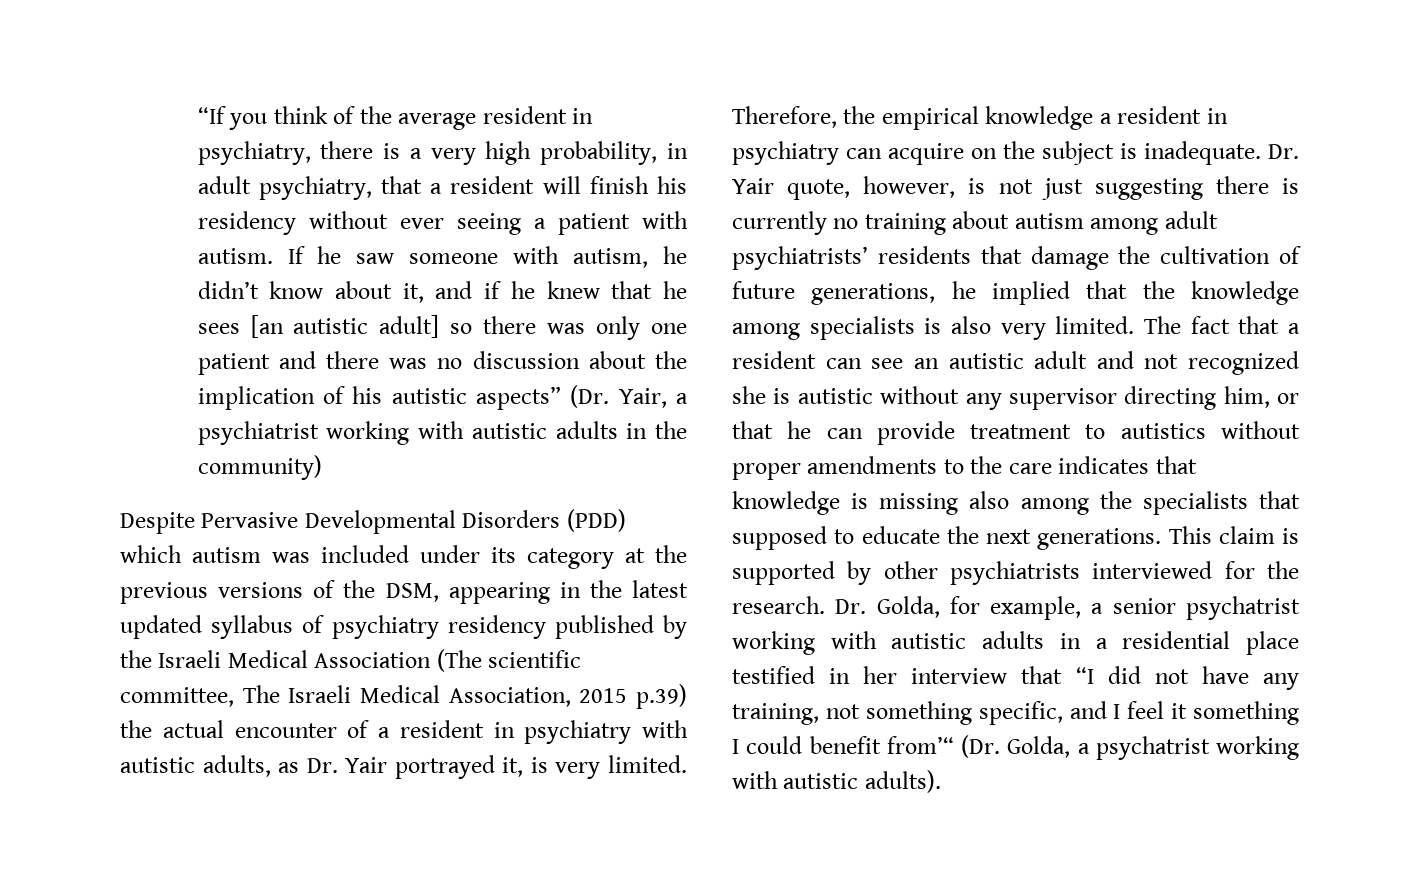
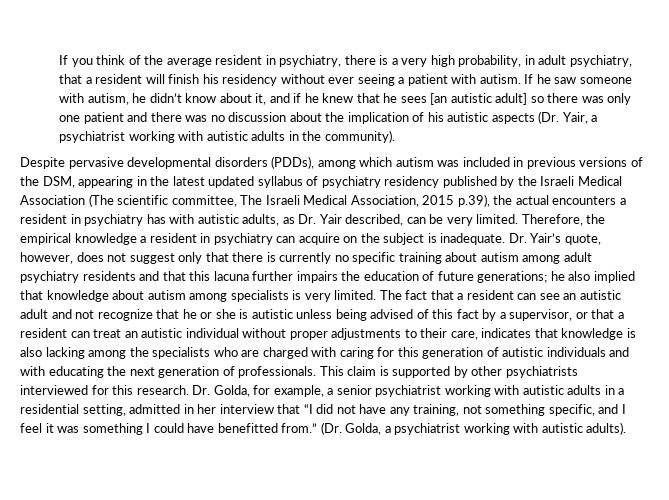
- “If you think of the average resident in psychiatry, there is a very high probability, in adult psychiatry, that a resident will finish his residency without ever seeing a patient with autism.
+ If you think of the average resident in psychiatry, there is a very high probability, in adult psychiatry, that a resident will finish his residency without ever seeing a patient with autism.
- If he saw someone with autism, he didn’t know about it, and if he knew that he sees [an autistic adult] so there was only one patient and there was no discussion about the implication of his autistic aspects” (Dr. Yair, a psychiatrist working with autistic adults in the community)
+ If he saw someone with autism, he didn’t know about it, and if he knew that he sees [an autistic adult] so there was only one patient and there was no discussion about the implication of his autistic aspects (Dr. Yair, a psychiatrist working with autistic adults in the community).
- Despite Pervasive Developmental Disorders (PDD) which autism was included under its category at the previous versions of the DSM, appearing in the latest updated syllabus of psychiatry residency published by the Israeli Medical Association (The scientific committee, The Israeli Medical Association, 2015 p.39) the actual encounter of a resident in psychiatry with autistic adults, as Dr. Yair portrayed it, is very limited.
+ Despite pervasive developmental disorders (PDDs), among which autism was included in previous versions of the DSM, appearing in the latest updated syllabus of psychiatry residency published by the Israeli Medical Association (The scientific committee, The Israeli Medical Association, 2015 p.39), the actual encounters a resident in psychiatry has with autistic adults, as Dr. Yair described, can be very limited.
- Dr. Yair quote, however, is not just suggesting there is currently no training about autism among adult psychiatrists’ residents that damage the cultivation of future generations, he implied that the knowledge among specialists is also very limited.
+ Dr. Yair’s quote, however, does not suggest only that there is currently no specific training about autism among adult psychiatry residents and that this lacuna further impairs the education of future generations; he also implied that knowledge about autism among specialists is very limited.
- The fact that a resident can see an autistic adult and not recognized she is autistic without any supervisor directing him, or that he can provide treatment to autistics without proper amendments to the care indicates that knowledge is missing also among the specialists that supposed to educate the next generations.
+ The fact that a resident can see an autistic adult and not recognize that he or she is autistic unless being advised of this fact by a supervisor, or that a resident can treat an autistic individual without proper adjustments to their care, indicates that knowledge is also lacking among the specialists who are charged with caring for this generation of autistic individuals and with educating the next generation of professionals.
- This claim is supported by other psychiatrists interviewed for the research.
+ This claim is supported by other psychiatrists interviewed for this research.
- Dr. Golda, for example, a senior psychatrist working with autistic adults in a residential place testified in her interview that “I did not have any training, not something specific, and I feel it something I could benefit from’“ (Dr. Golda, a psychatrist working with autistic adults).
+ Dr. Golda, for example, a senior psychiatrist working with autistic adults in a residential setting, admitted in her interview that “I did not have any training, not something specific, and I feel it was something I could have benefitted from.” (Dr. Golda, a psychiatrist working with autistic adults).

